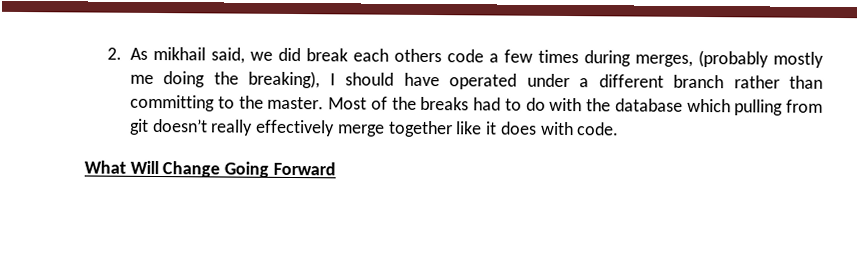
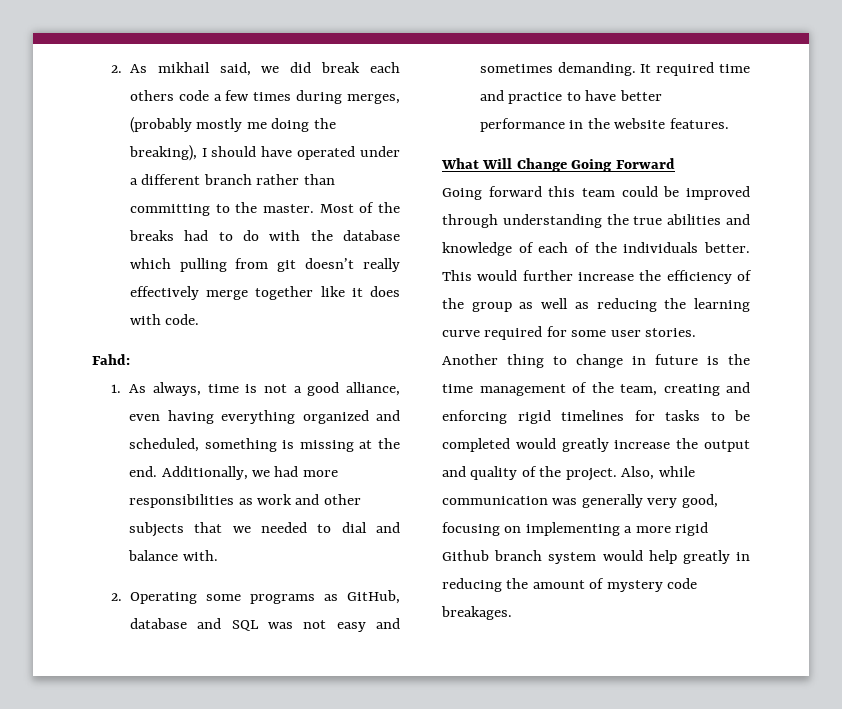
+ Fahd:
+ 1. As always, time is not a good alliance, even having everything organized and scheduled, something is missing at the end. Additionally, we had more responsibilities as work and other subjects that we needed to dial and balance with.
+ 2. Operating some programs as GitHub, database and SQL was not easy and sometimes demanding. It required time and practice to have better performance in the website features.
+ Going forward this team could be improved through understanding the true abilities and knowledge of each of the individuals better. This would further increase the efficiency of the group as well as reducing the learning curve required for some user stories. Another thing to change in future is the time management of the team, creating and enforcing rigid timelines for tasks to be completed would greatly increase the output and quality of the project. Also, while communication was generally very good, focusing on implementing a more rigid Github branch system would help greatly in reducing the amount of mystery code breakages.

